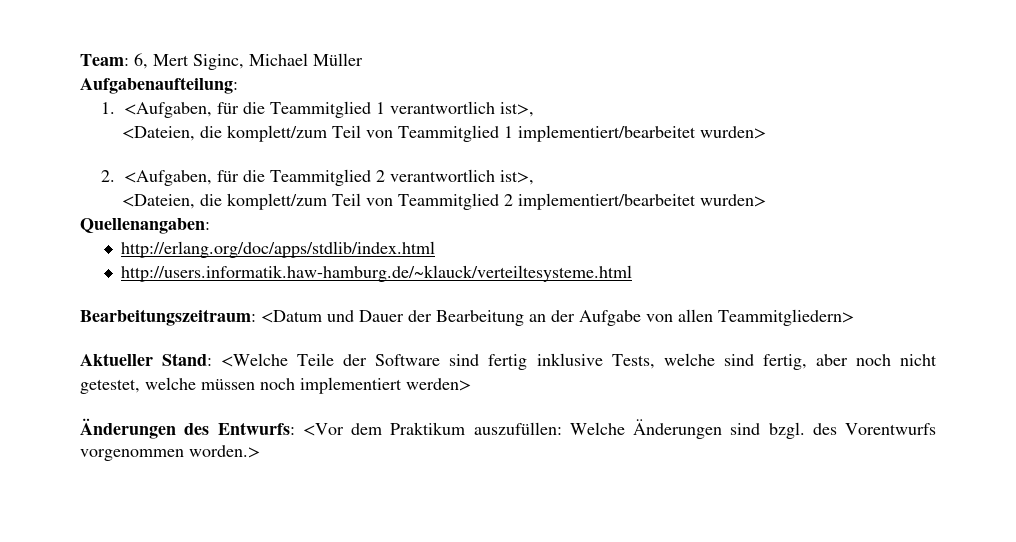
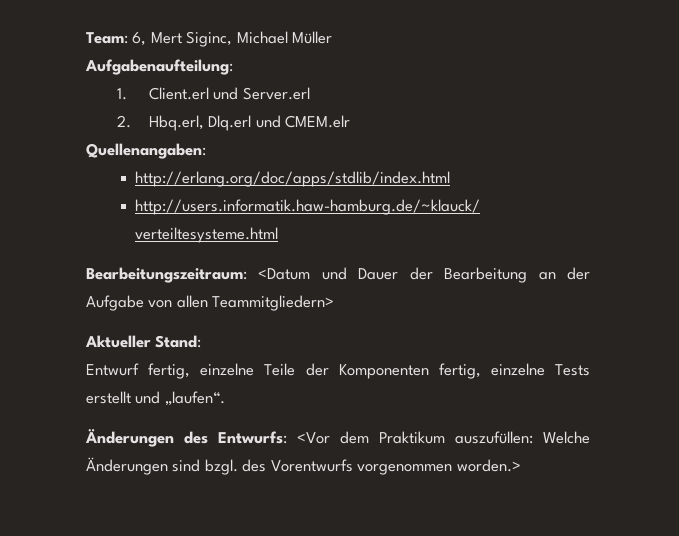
- 1. <Aufgaben, für die Teammitglied 1 verantwortlich ist>,
- <Dateien, die komplett/zum Teil von Teammitglied 1 implementiert/bearbeitet wurden>
- 2. <Aufgaben, für die Teammitglied 2 verantwortlich ist>,
- <Dateien, die komplett/zum Teil von Teammitglied 2 implementiert/bearbeitet wurden>
+ 1. Client.erl und Server.erl
+ 2. Hbq.erl, Dlq.erl und CMEM.elr
- Aktueller Stand: <Welche Teile der Software sind fertig inklusive Tests, welche sind fertig, aber noch nicht getestet, welche müssen noch implementiert werden>
+ Aktueller Stand:
+ Entwurf fertig, einzelne Teile der Komponenten fertig, einzelne Tests erstellt und „laufen“.

